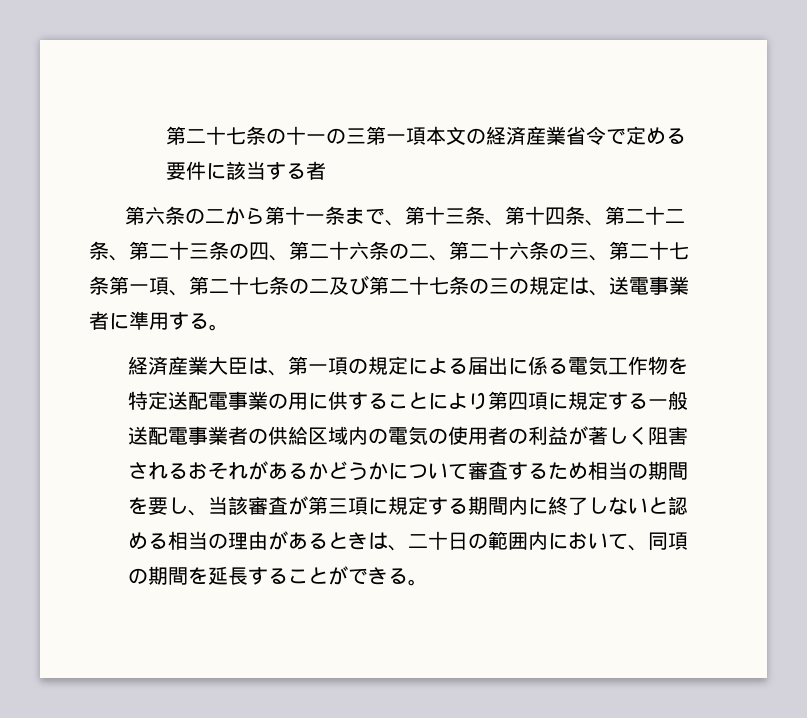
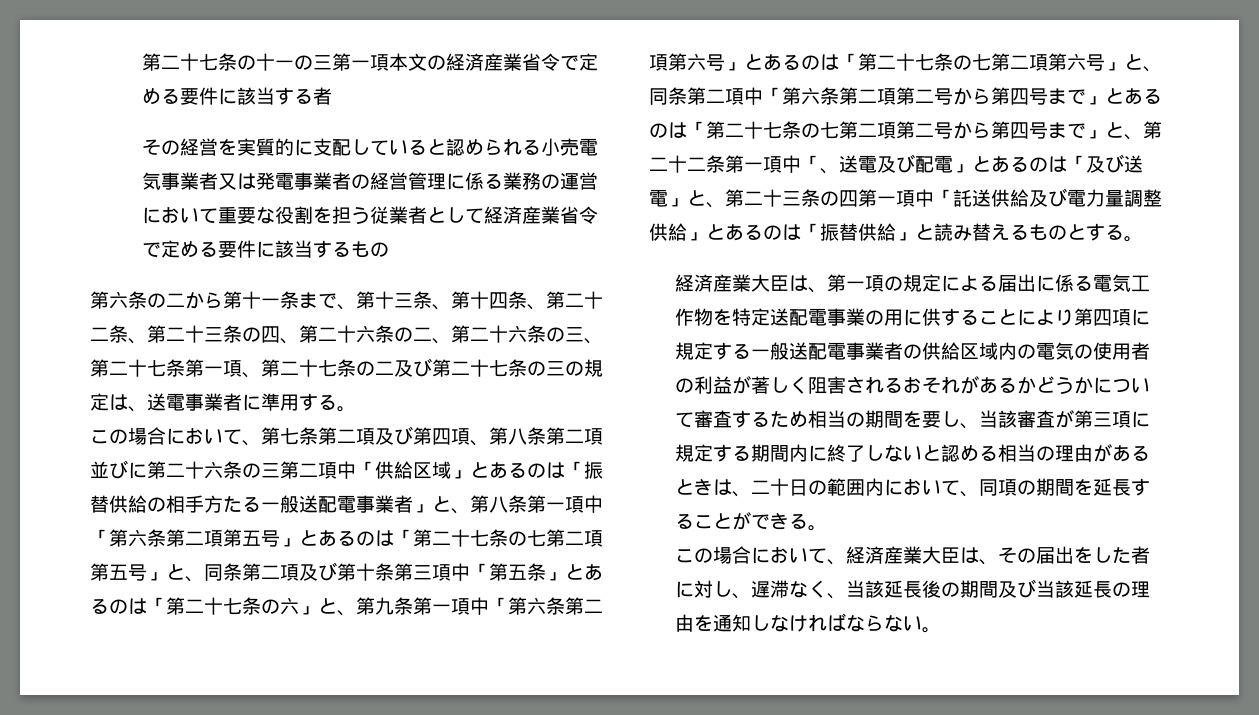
+ その経営を実質的に支配していると認められる小売電気事業者又は発電事業者の経営管理に係る業務の運営において重要な役割を担う従業者として経済産業省令で定める要件に該当するもの
+ この場合において、第七条第二項及び第四項、第八条第二項並びに第二十六条の三第二項中「供給区域」とあるのは「振替供給の相手方たる一般送配電事業者」と、第八条第一項中「第六条第二項第五号」とあるのは「第二十七条の七第二項第五号」と、同条第二項及び第十条第三項中「第五条」とあるのは「第二十七条の六」と、第九条第一項中「第六条第二項第六号」とあるのは「第二十七条の七第二項第六号」と、同条第二項中「第六条第二項第二号から第四号まで」とあるのは「第二十七条の七第二項第二号から第四号まで」と、第二十二条第一項中「、送電及び配電」とあるのは「及び送電」と、第二十三条の四第一項中「託送供給及び電力量調整供給」とあるのは「振替供給」と読み替えるものとする。
+ この場合において、経済産業大臣は、その届出をした者に対し、遅滞なく、当該延長後の期間及び当該延長の理由を通知しなければならない。

